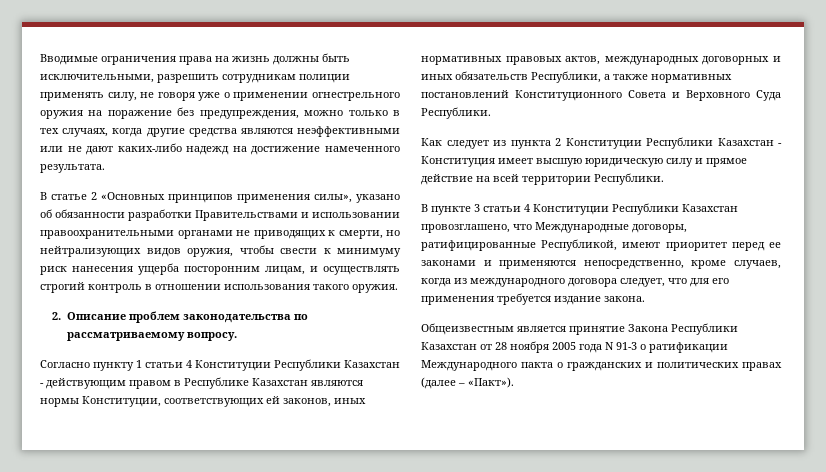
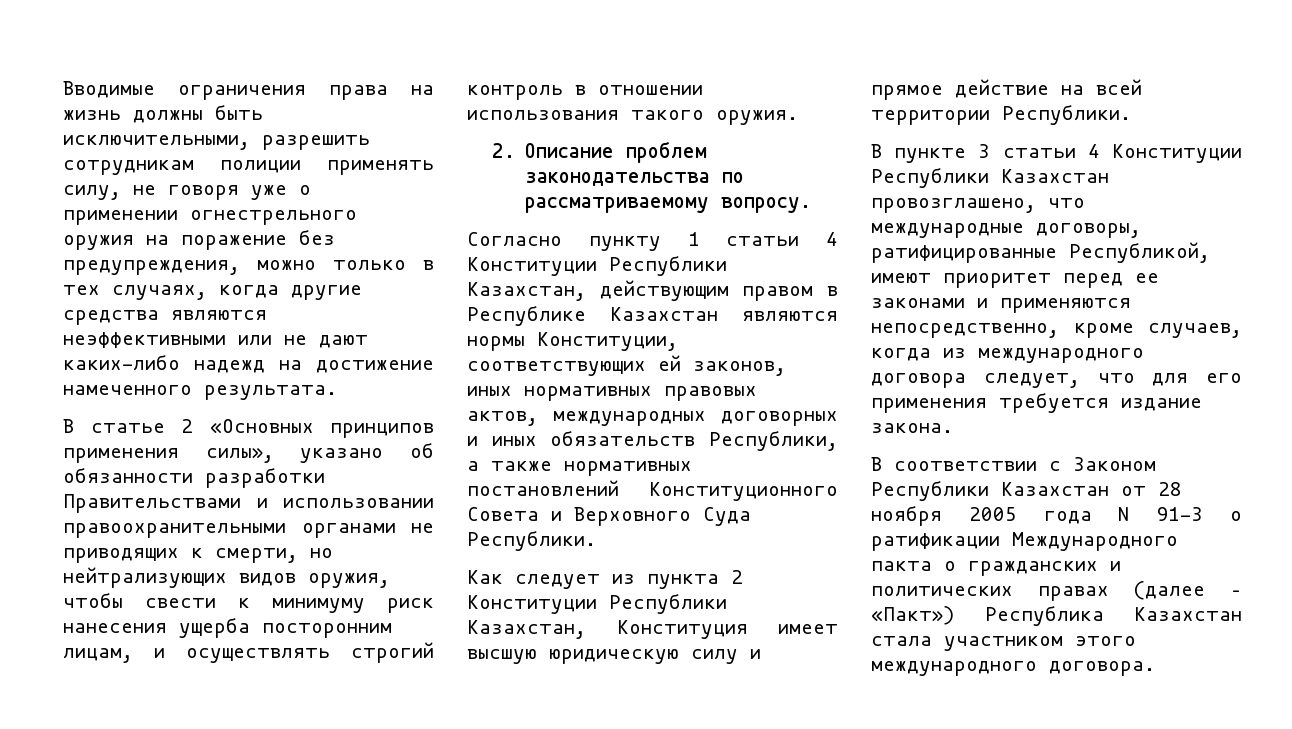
- Согласно пункту 1 статьи 4 Конституции Республики Казахстан - действующим правом в Республике Казахстан являются нормы Конституции, соответствующих ей законов, иных нормативных правовых актов, международных договорных и иных обязательств Республики, а также нормативных постановлений Конституционного Совета и Верховного Суда Республики.
+ Согласно пункту 1 статьи 4 Конституции Республики Казахстан, действующим правом в Республике Казахстан являются нормы Конституции, соответствующих ей законов, иных нормативных правовых актов, международных договорных и иных обязательств Республики, а также нормативных постановлений Конституционного Совета и Верховного Суда Республики.
- Как следует из пункта 2 Конституции Республики Казахстан - Конституция имеет высшую юридическую силу и прямое действие на всей территории Республики.
+ Как следует из пункта 2 Конституции Республики Казахстан, Конституция имеет высшую юридическую силу и прямое действие на всей территории Республики.
- В пункте 3 статьи 4 Конституции Республики Казахстан провозглашено, что Международные договоры, ратифицированные Республикой, имеют приоритет перед ее законами и применяются непосредственно, кроме случаев, когда из международного договора следует, что для его применения требуется издание закона.
+ В пункте 3 статьи 4 Конституции Республики Казахстан провозглашено, что международные договоры, ратифицированные Республикой, имеют приоритет перед ее законами и применяются непосредственно, кроме случаев, когда из международного договора следует, что для его применения требуется издание закона.
- Общеизвестным является принятие Закона Республики Казахстан от 28 ноября 2005 года N 91-3 о ратификации Международного пакта о гражданских и политических правах (далее – «Пакт»).
+ В соответствии с Законом Республики Казахстан от 28 ноября 2005 года N 91-3 о ратификации Международного пакта о гражданских и политических правах (далее – «Пакт») Республика Казахстан стала участником этого международного договора.

